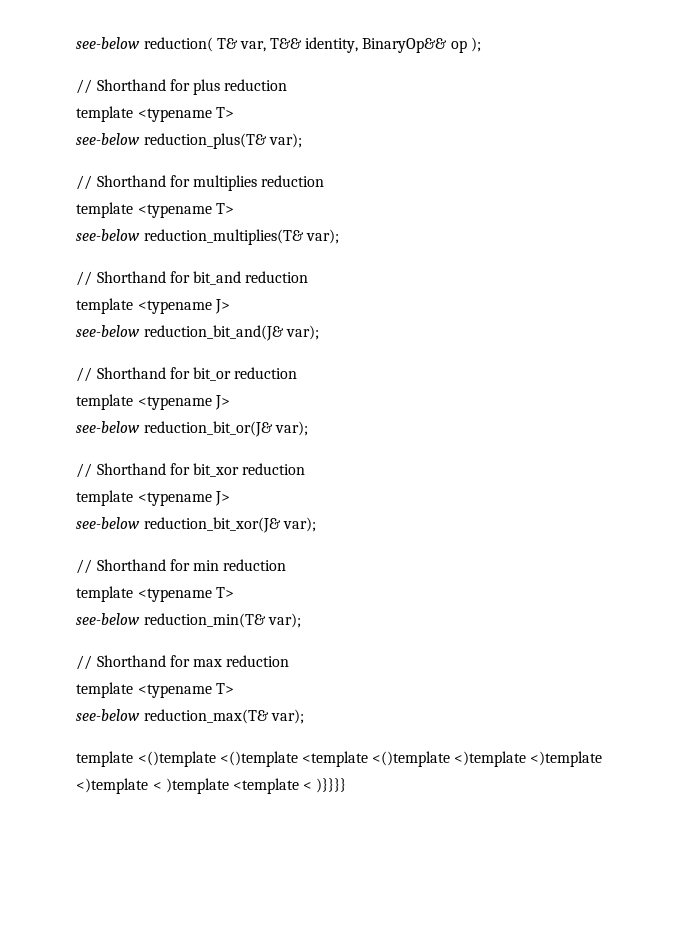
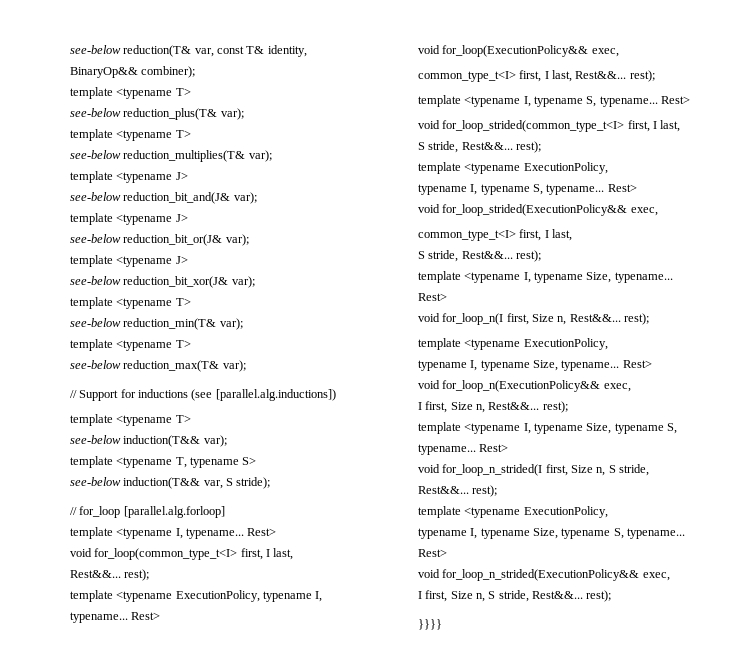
- see-below reduction( T& var, T&& identity, BinaryOp&& op );
- // Shorthand for plus reduction
+ see-below reduction(T& var, const T& identity, BinaryOp&& combiner);
- // Shorthand for multiplies reduction
- // Shorthand for bit_and reduction
- // Shorthand for bit_or reduction
- // Shorthand for bit_xor reduction
- // Shorthand for min reduction
- // Shorthand for max reduction
- template <()template <()template <template <()template <)template <)template <)template < )template <template < )}}}}
+ // Support for inductions (see [parallel.alg.inductions])
+ template <typename T>
+ see-below induction(T&& var);
+ template <typename T, typename S>
+ see-below induction(T&& var, S stride);
+ // for_loop [parallel.alg.forloop]
+ template <typename I, typename... Rest>
+ void for_loop(common_type_t<I> first, I last, Rest&&... rest);
+ template <typename ExecutionPolicy, typename I, typename... Rest>
+ void for_loop(ExecutionPolicy&& exec,
+ common_type_t<I> first, I last, Rest&&... rest);
+ template <typename I, typename S, typename... Rest>
+ void for_loop_strided(common_type_t<I> first, I last,
+ S stride, Rest&&... rest);
+ template <typename ExecutionPolicy,
+ typename I, typename S, typename... Rest>
+ void for_loop_strided(ExecutionPolicy&& exec,
+ common_type_t<I> first, I last,
+ S stride, Rest&&... rest);
+ template <typename I, typename Size, typename... Rest>
+ void for_loop_n(I first, Size n, Rest&&... rest);
+ template <typename ExecutionPolicy,
+ typename I, typename Size, typename... Rest>
+ void for_loop_n(ExecutionPolicy&& exec,
+ I first, Size n, Rest&&... rest);
+ template <typename I, typename Size, typename S, typename... Rest>
+ void for_loop_n_strided(I first, Size n, S stride, Rest&&... rest);
+ template <typename ExecutionPolicy,
+ typename I, typename Size, typename S, typename... Rest>
+ void for_loop_n_strided(ExecutionPolicy&& exec,
+ I first, Size n, S stride, Rest&&... rest);
+ }}}}

